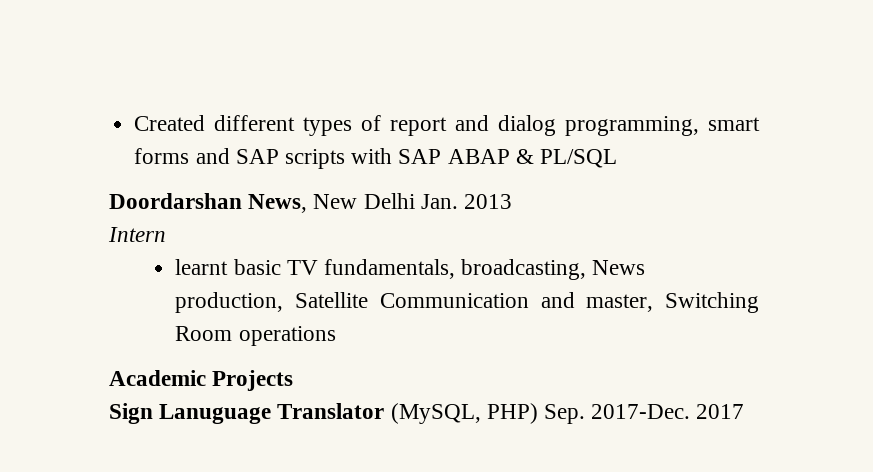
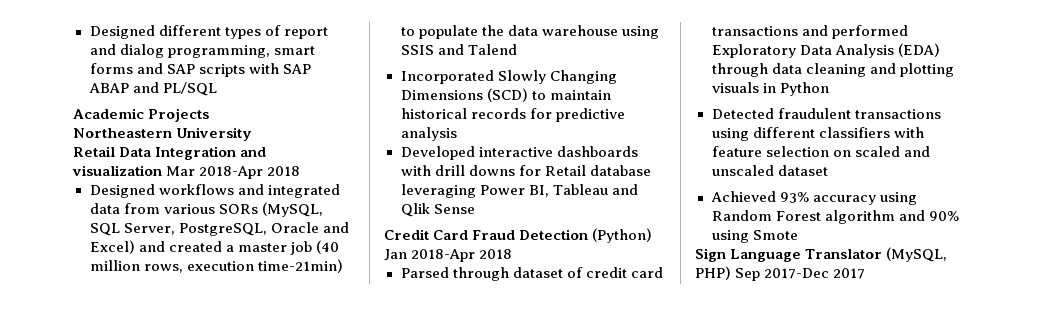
- Created different types of report and dialog programming, smart forms and SAP scripts with SAP ABAP & PL/SQL
+ Designed different types of report and dialog programming, smart forms and SAP scripts with SAP ABAP and PL/SQL
- Doordarshan News, New Delhi Jan. 2013
- Intern
- learnt basic TV fundamentals, broadcasting, News production, Satellite Communication and master, Switching Room operations
  Academic Projects
+ Northeastern University
+ Retail Data Integration and visualization Mar 2018-Apr 2018
+ Designed workflows and integrated data from various SORs (MySQL, SQL Server, PostgreSQL, Oracle and Excel) and created a master job (40 million rows, execution time-21min) to populate the data warehouse using SSIS and Talend
+ Incorporated Slowly Changing Dimensions (SCD) to maintain historical records for predictive analysis
+ Developed interactive dashboards with drill downs for Retail database leveraging Power BI, Tableau and Qlik Sense
+ Credit Card Fraud Detection (Python) Jan 2018-Apr 2018
+ Parsed through dataset of credit card transactions and performed Exploratory Data Analysis (EDA) through data cleaning and plotting visuals in Python
+ Detected fraudulent transactions using different classifiers with feature selection on scaled and unscaled dataset
+ Achieved 93% accuracy using Random Forest algorithm and 90% using Smote
- Sign Lanuguage Translator (MySQL, PHP) Sep. 2017-Dec. 2017
+ Sign Language Translator (MySQL, PHP) Sep 2017-Dec 2017

